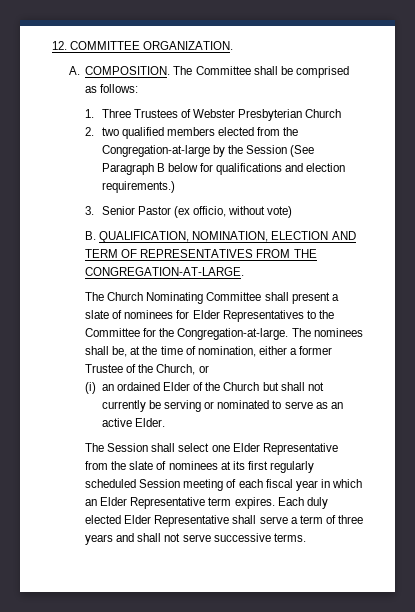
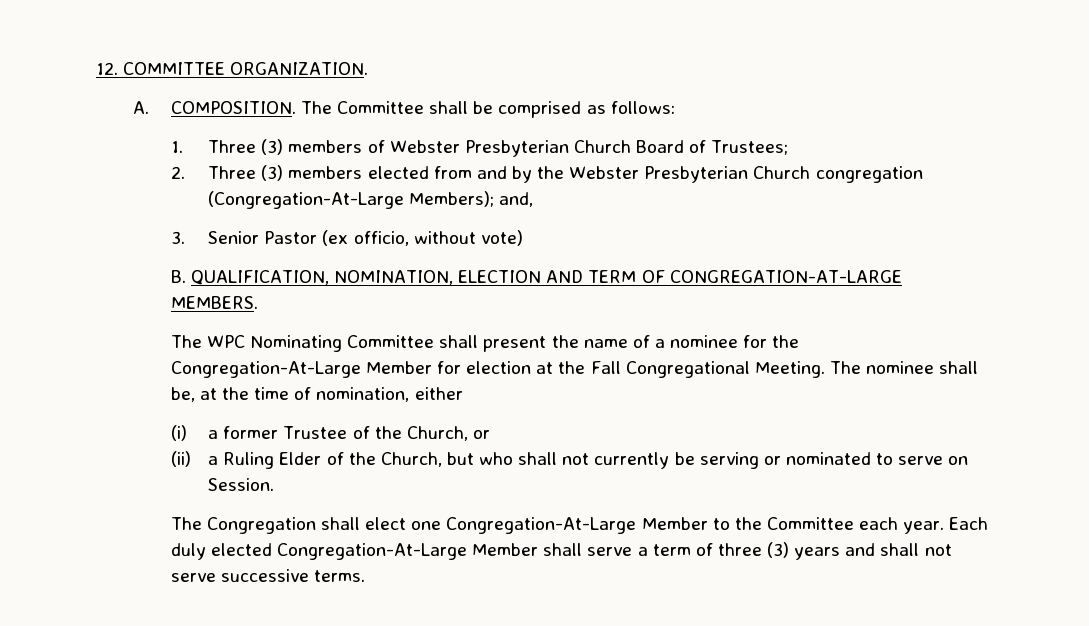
- 1. Three Trustees of Webster Presbyterian Church
+ 1. Three (3) members of Webster Presbyterian Church Board of Trustees;
- 2. two qualified members elected from the Congregation-at-large by the Session (See Paragraph B below for qualifications and election requirements.)
+ 2. Three (3) members elected from and by the Webster Presbyterian Church congregation (Congregation-At-Large Members); and,
- B. QUALIFICATION, NOMINATION, ELECTION AND TERM OF REPRESENTATIVES FROM THE CONGREGATION-AT-LARGE.
- The Church Nominating Committee shall present a slate of nominees for Elder Representatives to the Committee for the Congregation-at-large. The nominees shall be, at the time of nomination, either a former Trustee of the Church, or
+ B. QUALIFICATION, NOMINATION, ELECTION AND TERM OF CONGREGATION-AT-LARGE MEMBERS.
+ The WPC Nominating Committee shall present the name of a nominee for the Congregation-At-Large Member for election at the Fall Congregational Meeting. The nominee shall be, at the time of nomination, either
+ (i) a former Trustee of the Church, or
- (i) an ordained Elder of the Church but shall not currently be serving or nominated to serve as an active Elder.
- The Session shall select one Elder Representative from the slate of nominees at its first regularly scheduled Session meeting of each fiscal year in which an Elder Representative term expires.
+ (ii) a Ruling Elder of the Church, but who shall not currently be serving or nominated to serve on Session.
+ The Congregation shall elect one Congregation-At-Large Member to the Committee each year.
- Each duly elected Elder Representative shall serve a term of three years and shall not serve successive terms.
+ Each duly elected Congregation-At-Large Member shall serve a term of three (3) years and shall not serve successive terms.

